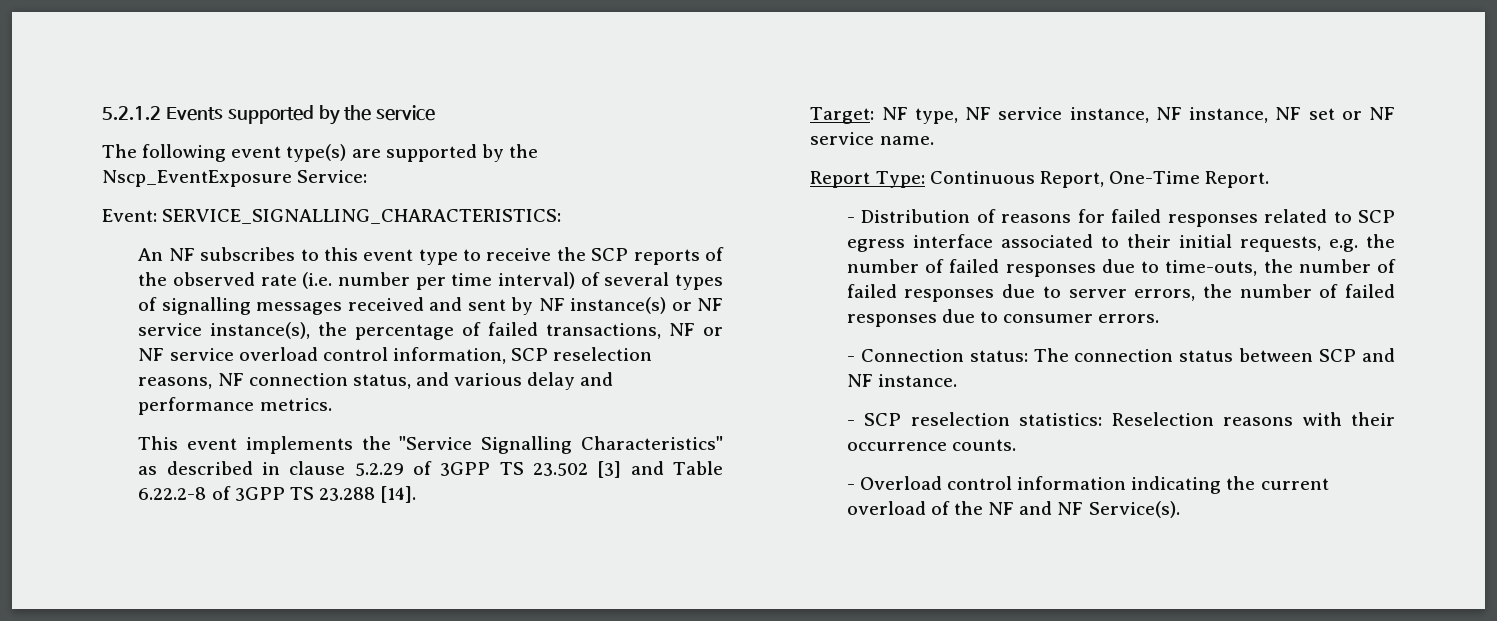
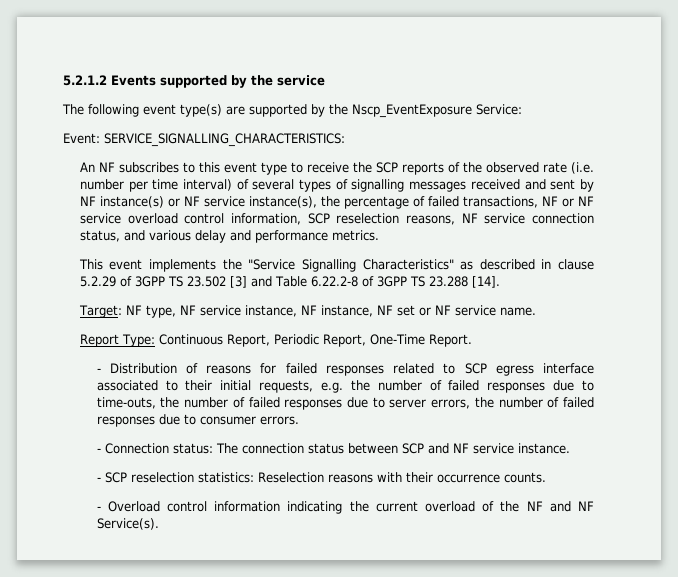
- An NF subscribes to this event type to receive the SCP reports of the observed rate (i.e. number per time interval) of several types of signalling messages received and sent by NF instance(s) or NF service instance(s), the percentage of failed transactions, NF or NF service overload control information, SCP reselection reasons, NF connection status, and various delay and performance metrics.
+ An NF subscribes to this event type to receive the SCP reports of the observed rate (i.e. number per time interval) of several types of signalling messages received and sent by NF instance(s) or NF service instance(s), the percentage of failed transactions, NF or NF service overload control information, SCP reselection reasons, NF service connection status, and various delay and performance metrics.
- Report Type: Continuous Report, One-Time Report.
+ Report Type: Continuous Report, Periodic Report, One-Time Report.
- - Connection status: The connection status between SCP and NF instance.
+ - Connection status: The connection status between SCP and NF service instance.

